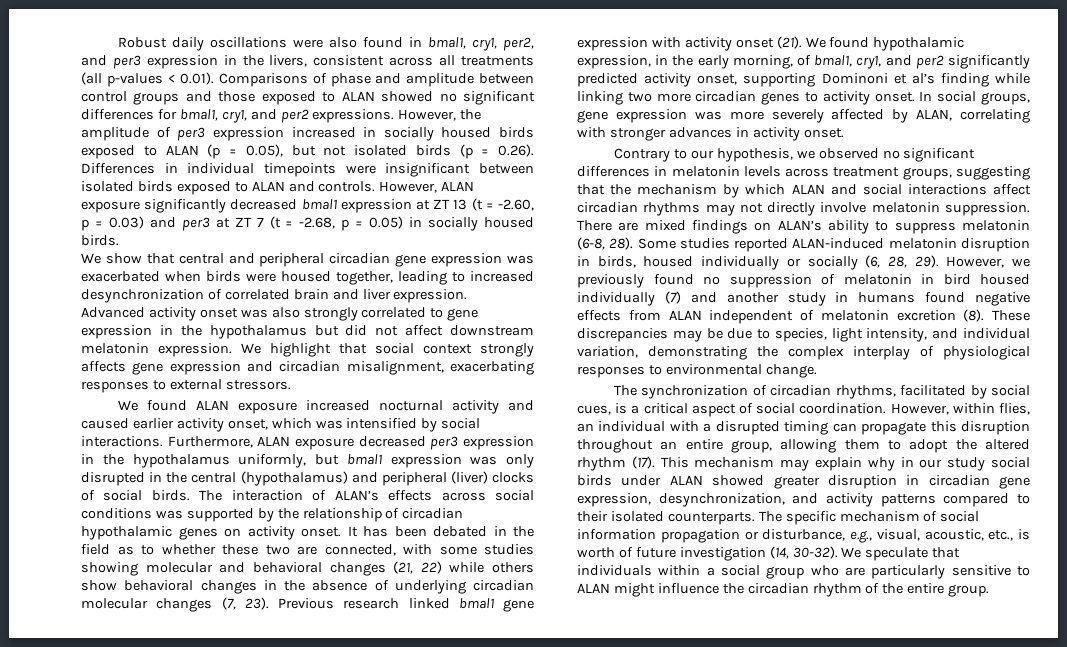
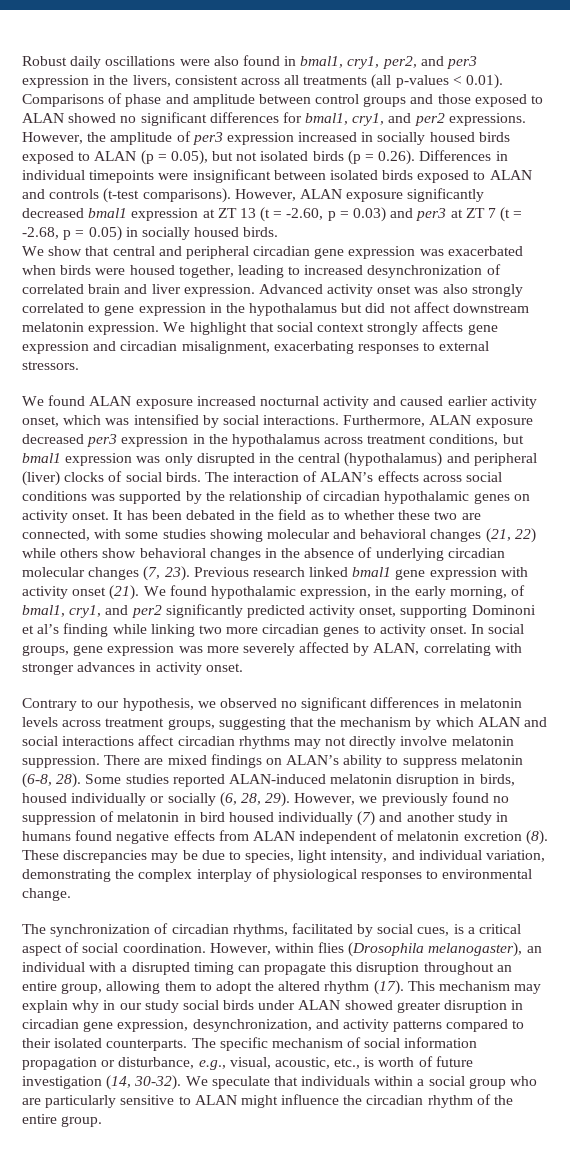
- However, the amplitude of per3 expression increased in socially housed birds exposed to ALAN (p = 0.05), but not isolated birds (p = 0.26). Differences in individual timepoints were insignificant between isolated birds exposed to ALAN and controls.
+ However, the amplitude of per3 expression increased in socially housed birds exposed to ALAN (p = 0.05), but not isolated birds (p = 0.26). Differences in individual timepoints were insignificant between isolated birds exposed to ALAN and controls (t-test comparisons).
- Furthermore, ALAN exposure decreased per3 expression in the hypothalamus uniformly, but bmal1 expression was only disrupted in the central (hypothalamus) and peripheral (liver) clocks of social birds.
+ Furthermore, ALAN exposure decreased per3 expression in the hypothalamus across treatment conditions, but bmal1 expression was only disrupted in the central (hypothalamus) and peripheral (liver) clocks of social birds.
- However, within flies, an individual with a disrupted timing can propagate this disruption throughout an entire group, allowing them to adopt the altered rhythm (17).
+ However, within flies (Drosophila melanogaster), an individual with a disrupted timing can propagate this disruption throughout an entire group, allowing them to adopt the altered rhythm (17).

